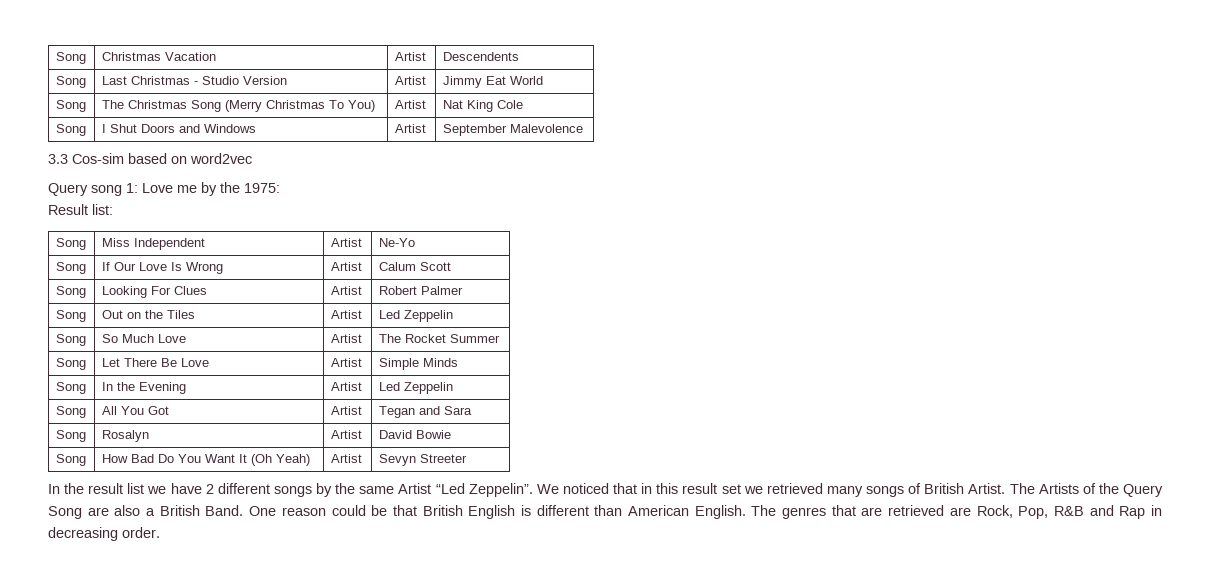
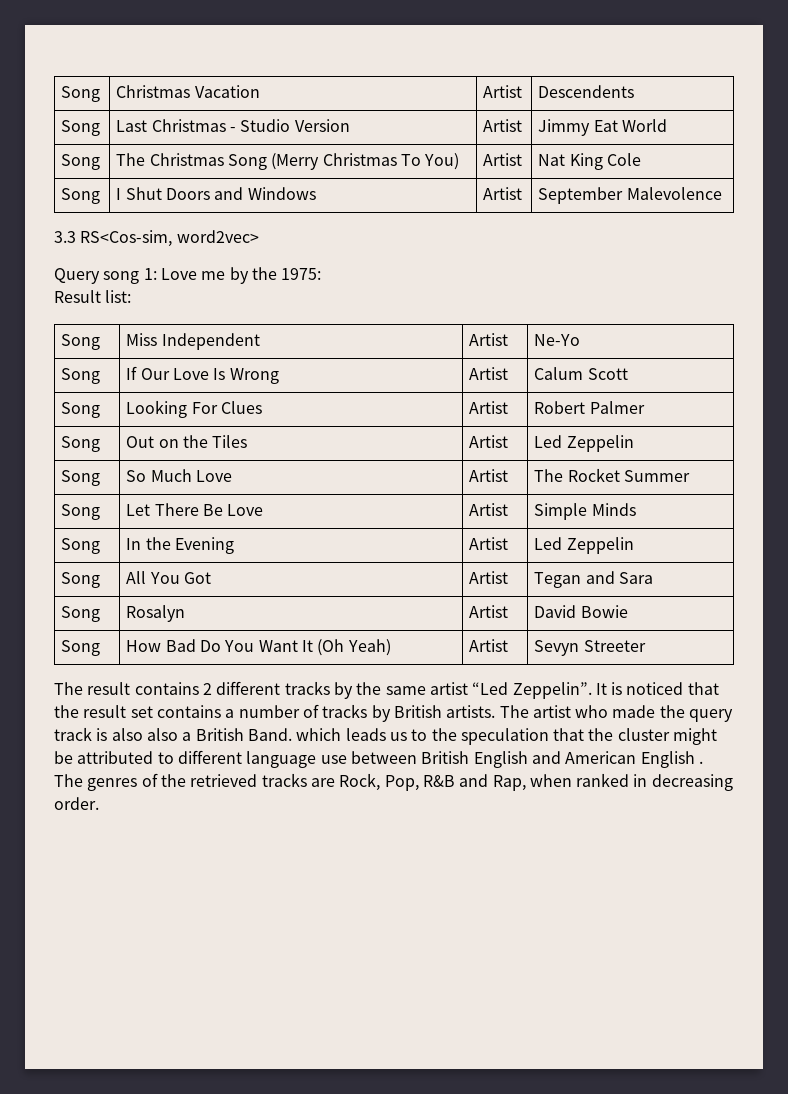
- 3.3 Cos-sim based on word2vec
+ 3.3 RS<Cos-sim, word2vec>
- In the result list we have 2 different songs by the same Artist “Led Zeppelin”.
+ The result contains 2 different tracks by the same artist “Led Zeppelin”.
- We noticed that in this result set we retrieved many songs of British Artist. The Artists of the Query Song are also a British Band. One reason could be that British English is different than American English. The genres that are retrieved are Rock, Pop, R&B and Rap in decreasing order.
+ It is noticed that the result set contains a number of tracks by British artists. The artist who made the query track is also also a British Band. which leads us to the speculation that the cluster might be attributed to different language use between British English and American English . The genres of the retrieved tracks are Rock, Pop, R&B and Rap, when ranked in decreasing order.

